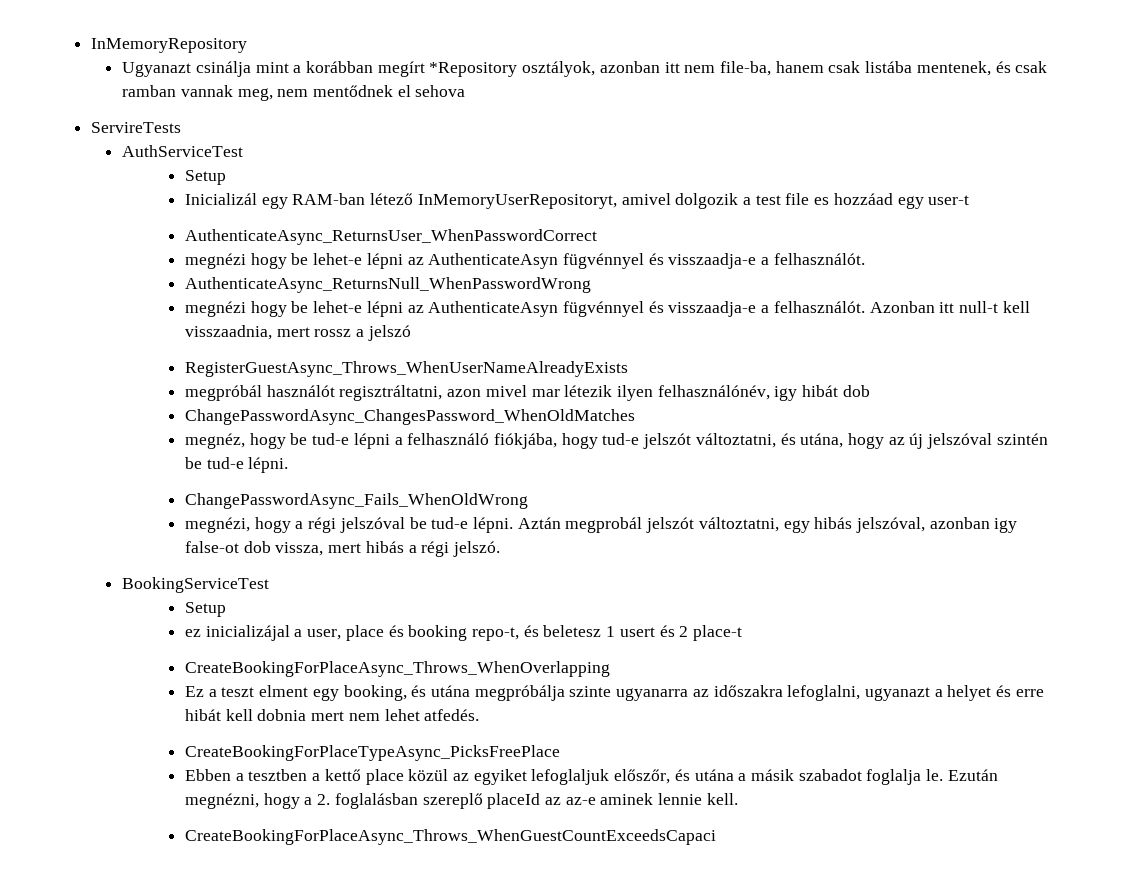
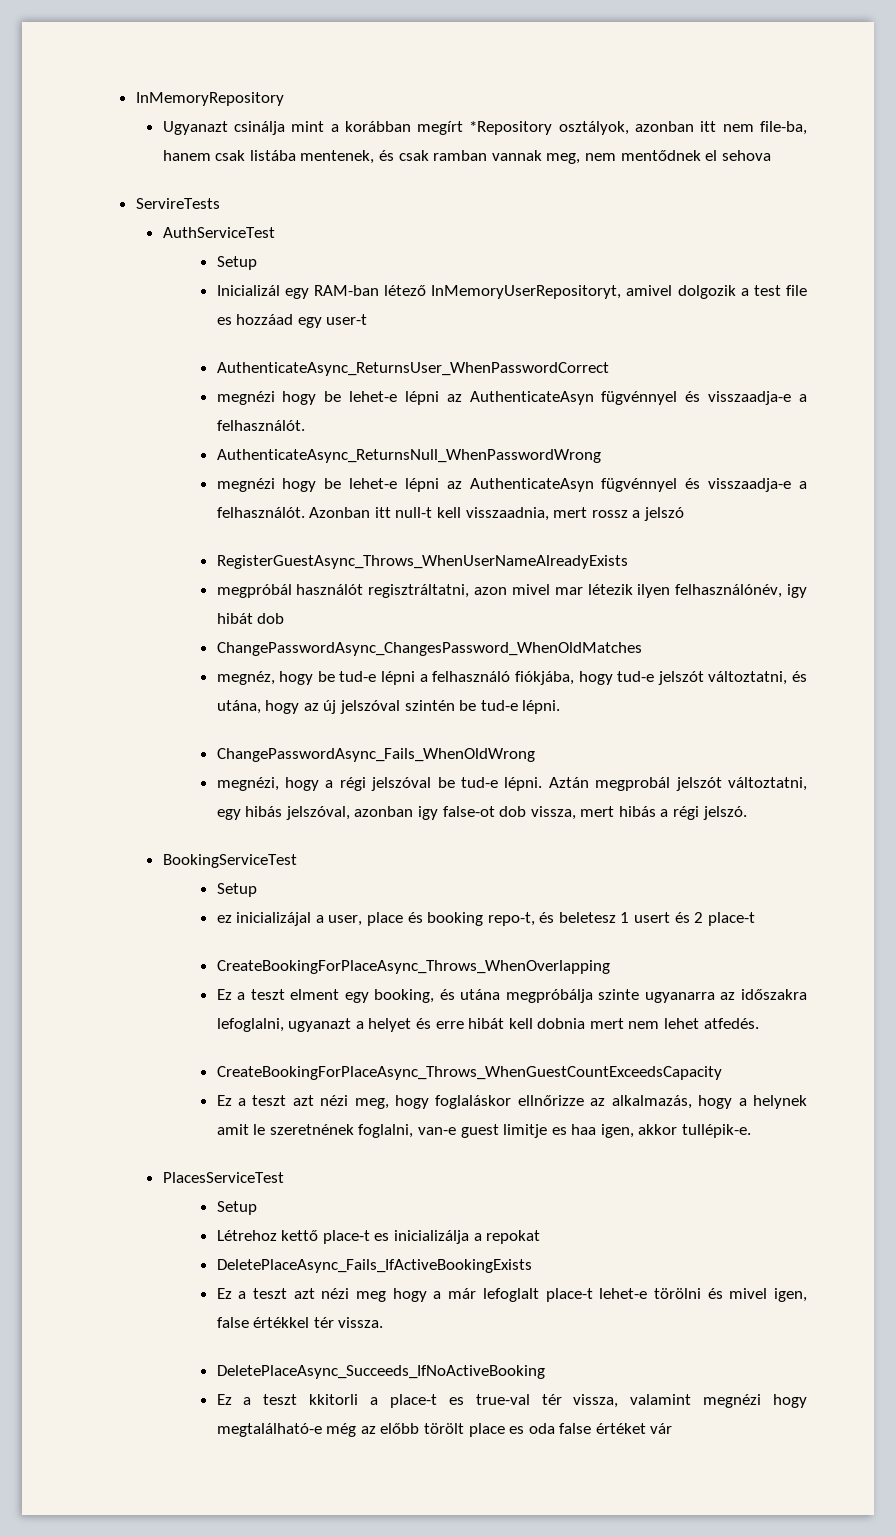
- CreateBookingForPlaceTypeAsync_PicksFreePlace
- Ebben a tesztben a kettő place közül az egyiket lefoglaljuk előszőr, és utána a másik szabadot foglalja le. Ezután megnézni, hogy a 2. foglalásban szereplő placeId az az-e aminek lennie kell.
- CreateBookingForPlaceAsync_Throws_WhenGuestCountExceedsCapaci
+ CreateBookingForPlaceAsync_Throws_WhenGuestCountExceedsCapacity
+ Ez a teszt azt nézi meg, hogy foglaláskor ellnőrizze az alkalmazás, hogy a helynek amit le szeretnének foglalni, van-e guest limitje es haa igen, akkor tullépik-e.
+ PlacesServiceTest
+ Setup
+ Létrehoz kettő place-t es inicializálja a repokat
+ DeletePlaceAsync_Fails_IfActiveBookingExists
+ Ez a teszt azt nézi meg hogy a már lefoglalt place-t lehet-e törölni és mivel igen, false értékkel tér vissza.
+ DeletePlaceAsync_Succeeds_IfNoActiveBooking
+ Ez a teszt kkitorli a place-t es true-val tér vissza, valamint megnézi hogy megtalálható-e még az előbb törölt place es oda false értéket vár

